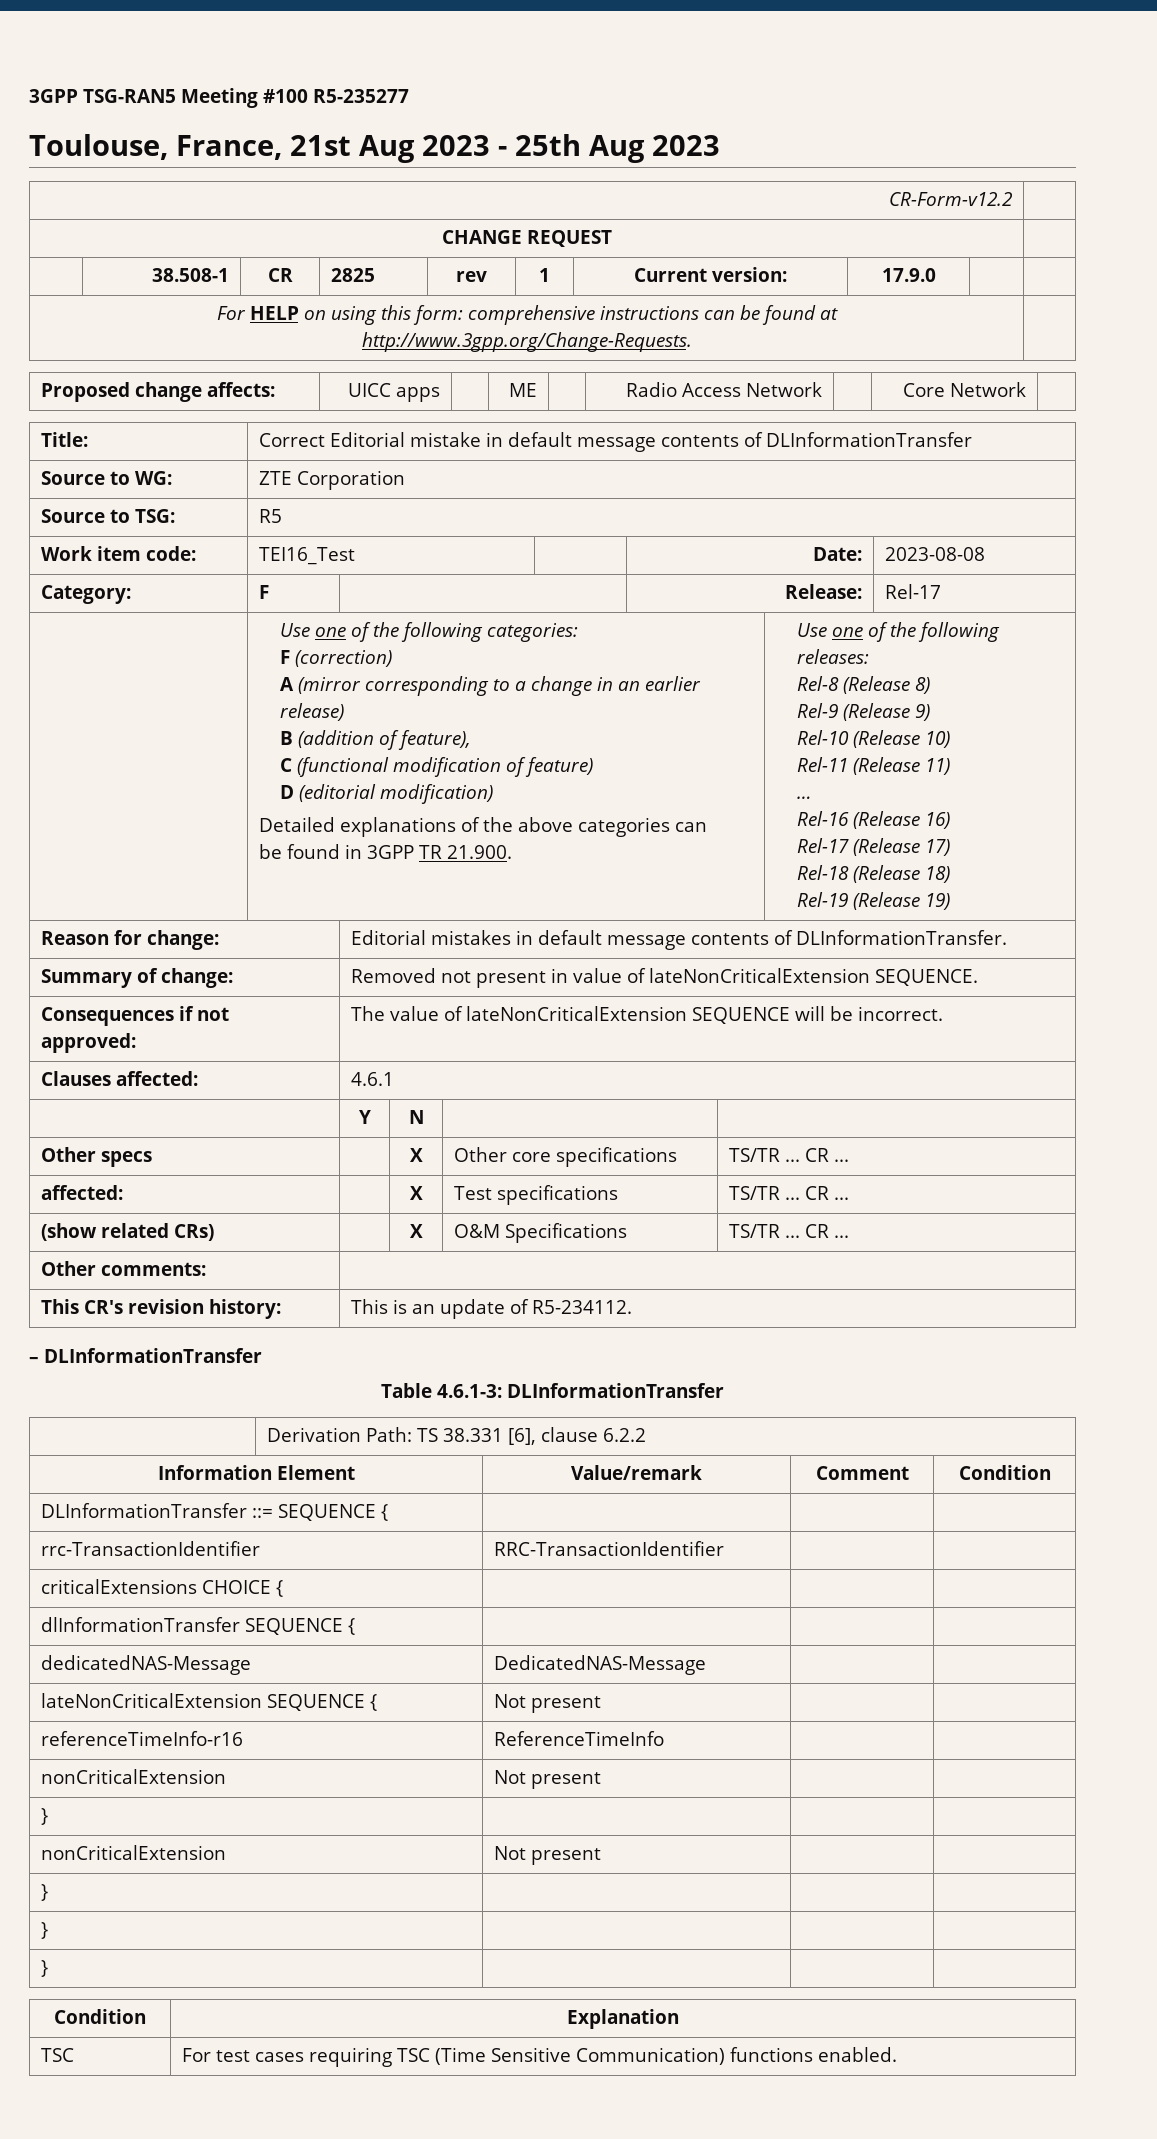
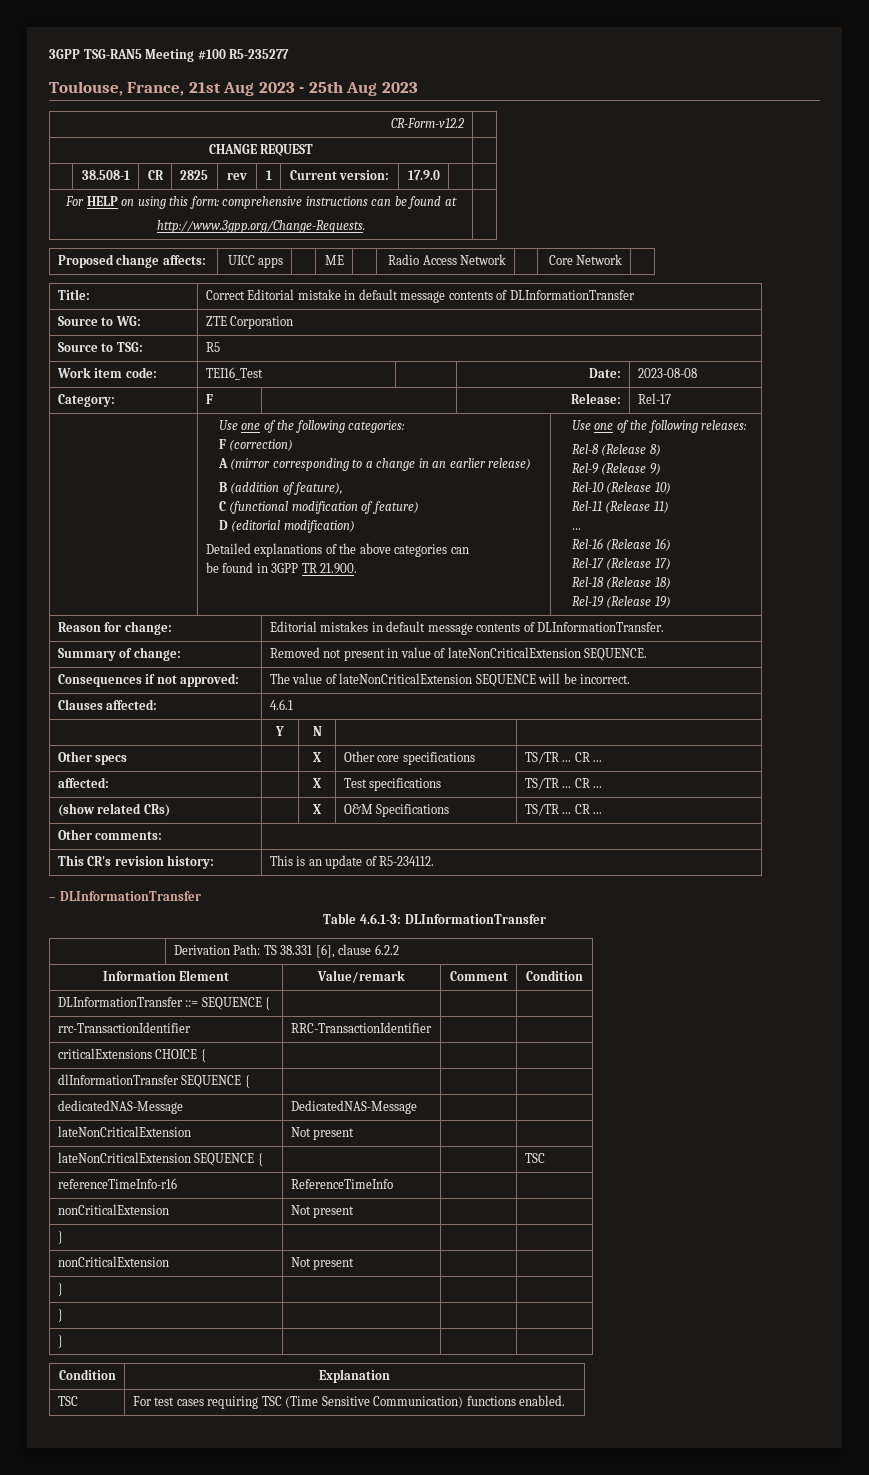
- lateNonCriticalExtension SEQUENCE { | Not present | |
+ lateNonCriticalExtension | Not present | |
+ lateNonCriticalExtension SEQUENCE { | | | TSC

